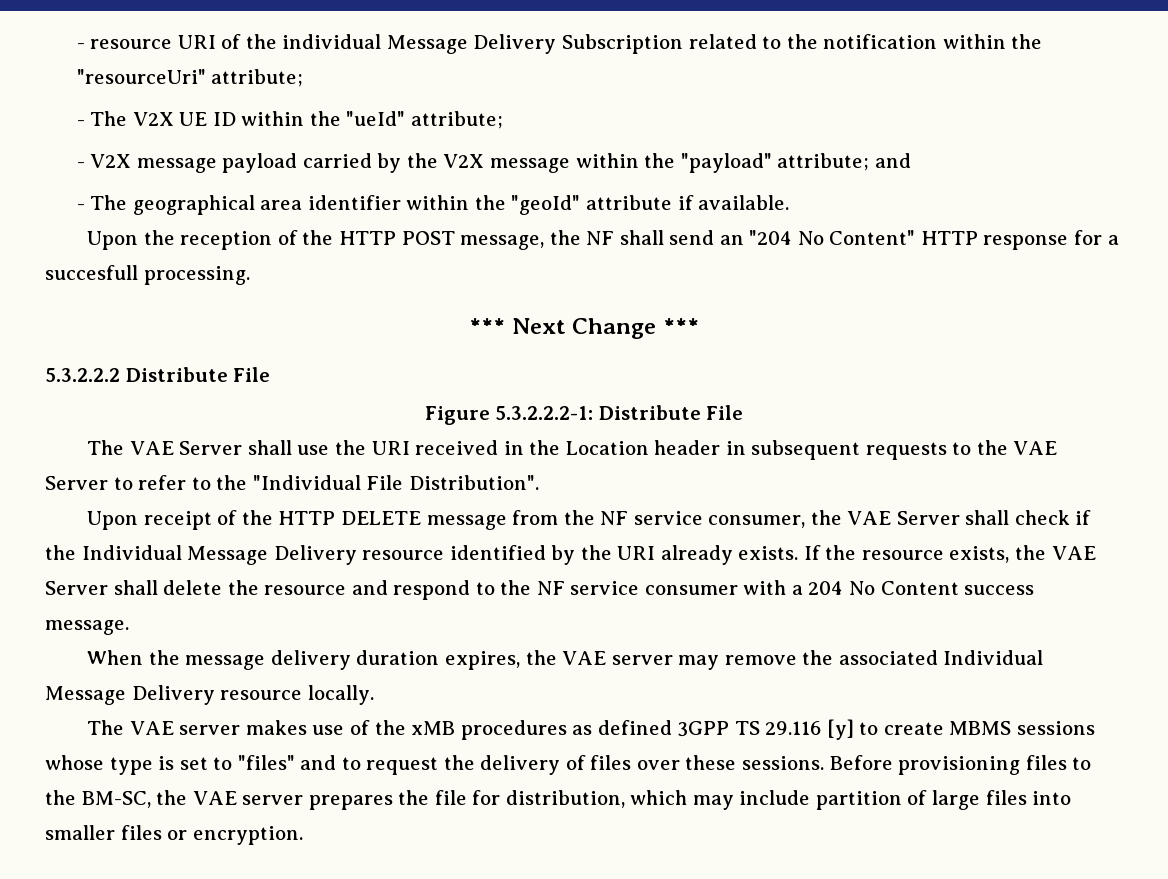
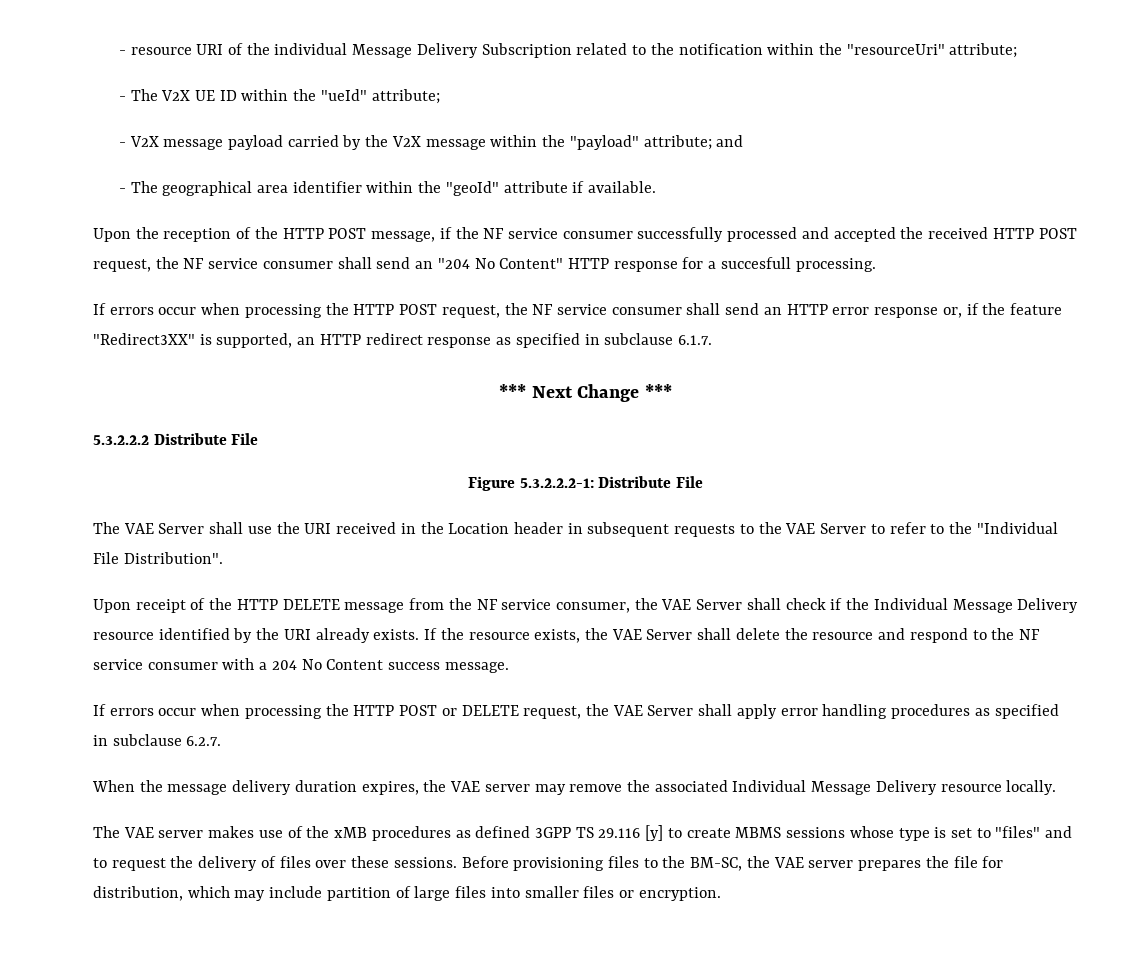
- Upon the reception of the HTTP POST message, the NF shall send an "204 No Content" HTTP response for a succesfull processing.
+ Upon the reception of the HTTP POST message, if the NF service consumer successfully processed and accepted the received HTTP POST request, the NF service consumer shall send an "204 No Content" HTTP response for a succesfull processing.
+ If errors occur when processing the HTTP POST request, the NF service consumer shall send an HTTP error response or, if the feature "Redirect3XX" is supported, an HTTP redirect response as specified in subclause 6.1.7.
+ If errors occur when processing the HTTP POST or DELETE request, the VAE Server shall apply error handling procedures as specified in subclause 6.2.7.

